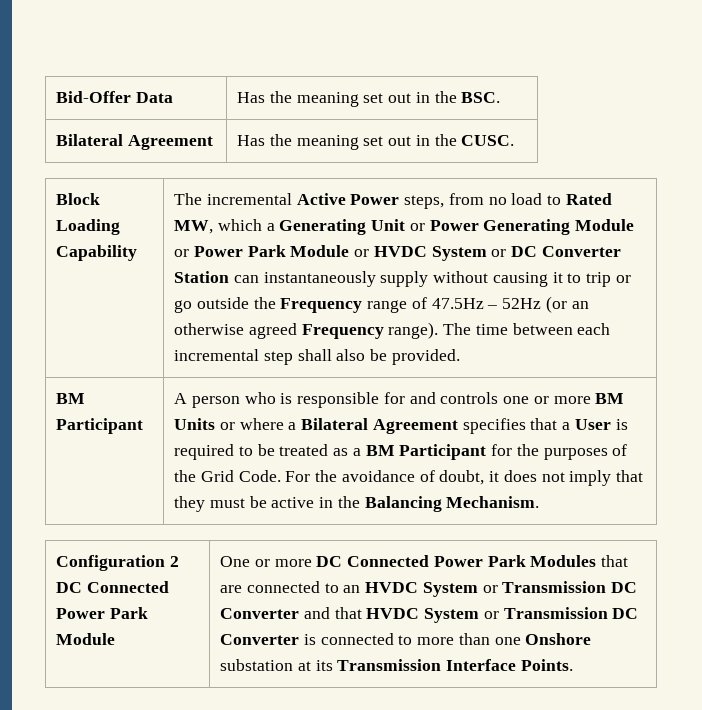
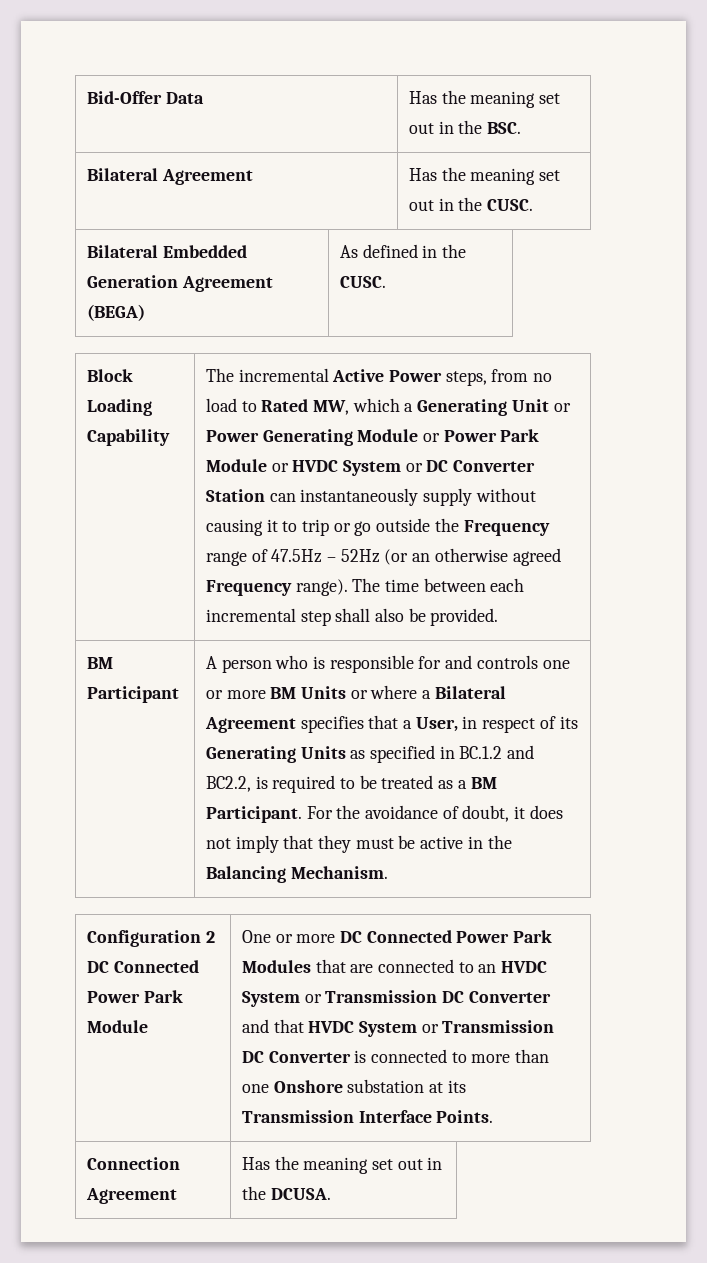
+ Bilateral Embedded Generation Agreement (BEGA) | As defined in the CUSC.
- A person who is responsible for and controls one or more BM Units or where a Bilateral Agreement specifies that a User is required to be treated as a BM Participant for the purposes of the Grid Code.
+ A person who is responsible for and controls one or more BM Units or where a Bilateral Agreement specifies that a User, in respect of its Generating Units as specified in BC.1.2 and BC2.2, is required to be treated as a BM Participant.
+ Connection Agreement | Has the meaning set out in the DCUSA.

